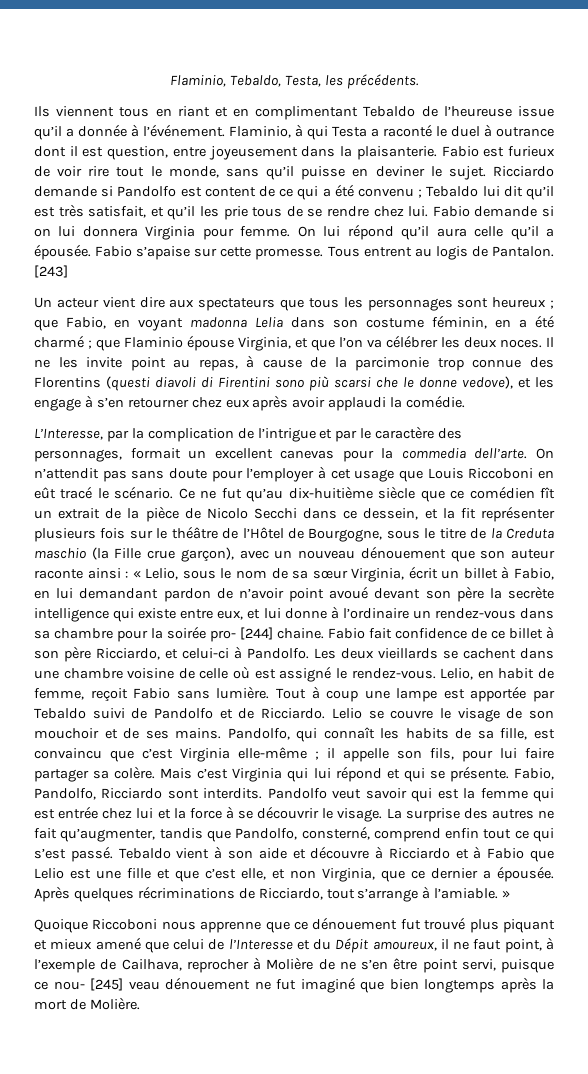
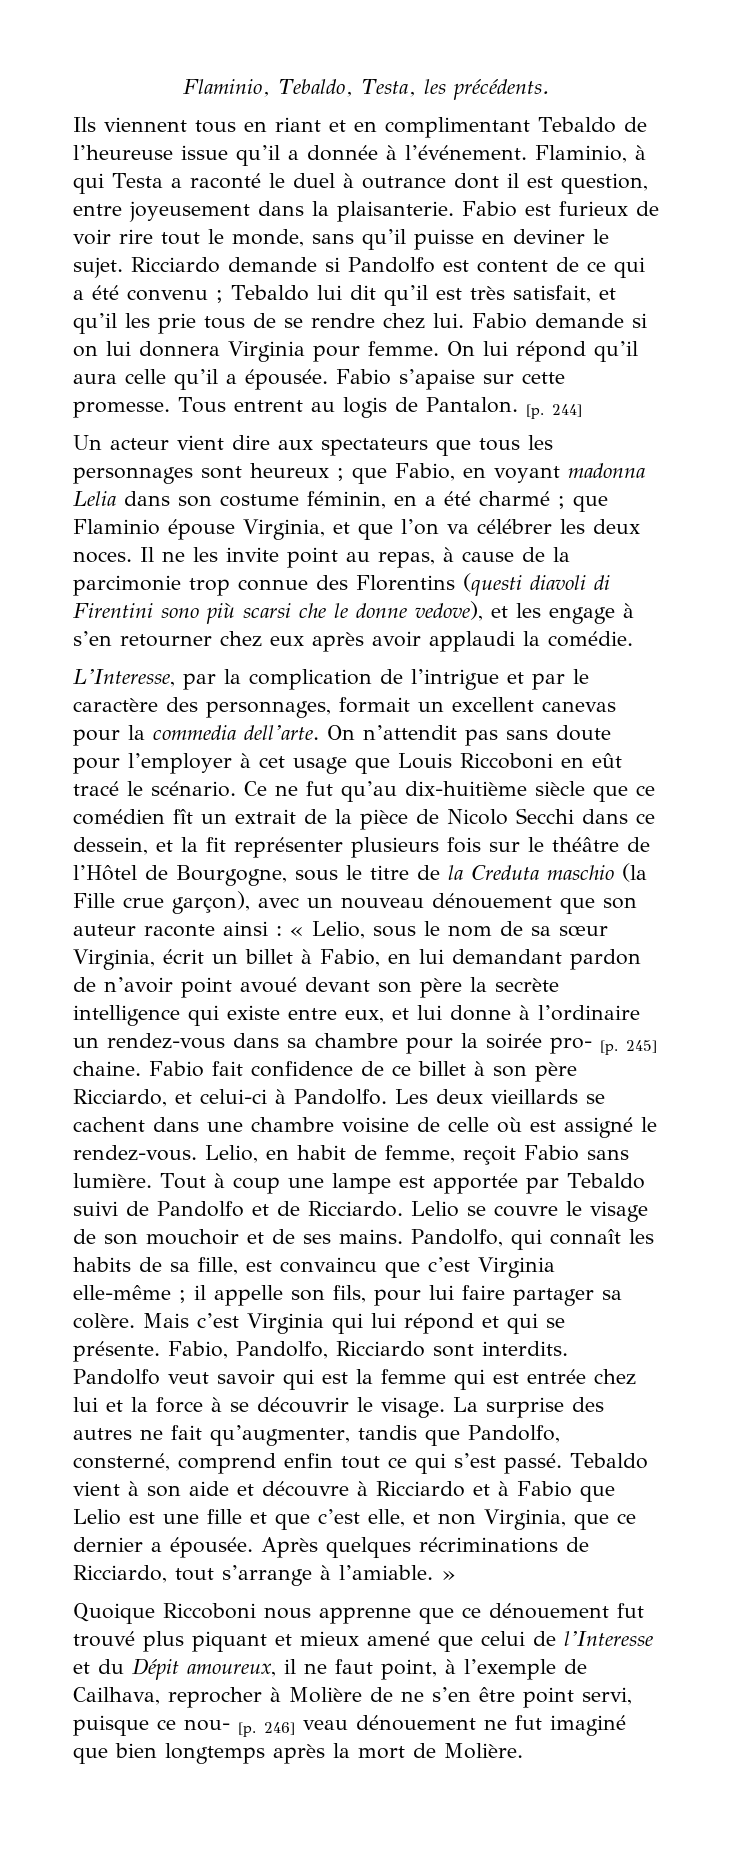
- [243]
+ [p. 244]
- « Lelio, sous le nom de sa sœur Virginia, écrit un billet à Fabio, en lui demandant pardon de n’avoir point avoué devant son père la secrète intelligence qui existe entre eux, et lui donne à l’ordinaire un rendez-vous dans sa chambre pour la soirée pro- [244] chaine.
+ « Lelio, sous le nom de sa sœur Virginia, écrit un billet à Fabio, en lui demandant pardon de n’avoir point avoué devant son père la secrète intelligence qui existe entre eux, et lui donne à l’ordinaire un rendez-vous dans sa chambre pour la soirée pro- [p. 245] chaine.
- Quoique Riccoboni nous apprenne que ce dénouement fut trouvé plus piquant et mieux amené que celui de l’Interesse et du Dépit amoureux, il ne faut point, à l’exemple de Cailhava, reprocher à Molière de ne s’en être point servi, puisque ce nou- [245] veau dénouement ne fut imaginé que bien longtemps après la mort de Molière.
+ Quoique Riccoboni nous apprenne que ce dénouement fut trouvé plus piquant et mieux amené que celui de l’Interesse et du Dépit amoureux, il ne faut point, à l’exemple de Cailhava, reprocher à Molière de ne s’en être point servi, puisque ce nou- [p. 246] veau dénouement ne fut imaginé que bien longtemps après la mort de Molière.

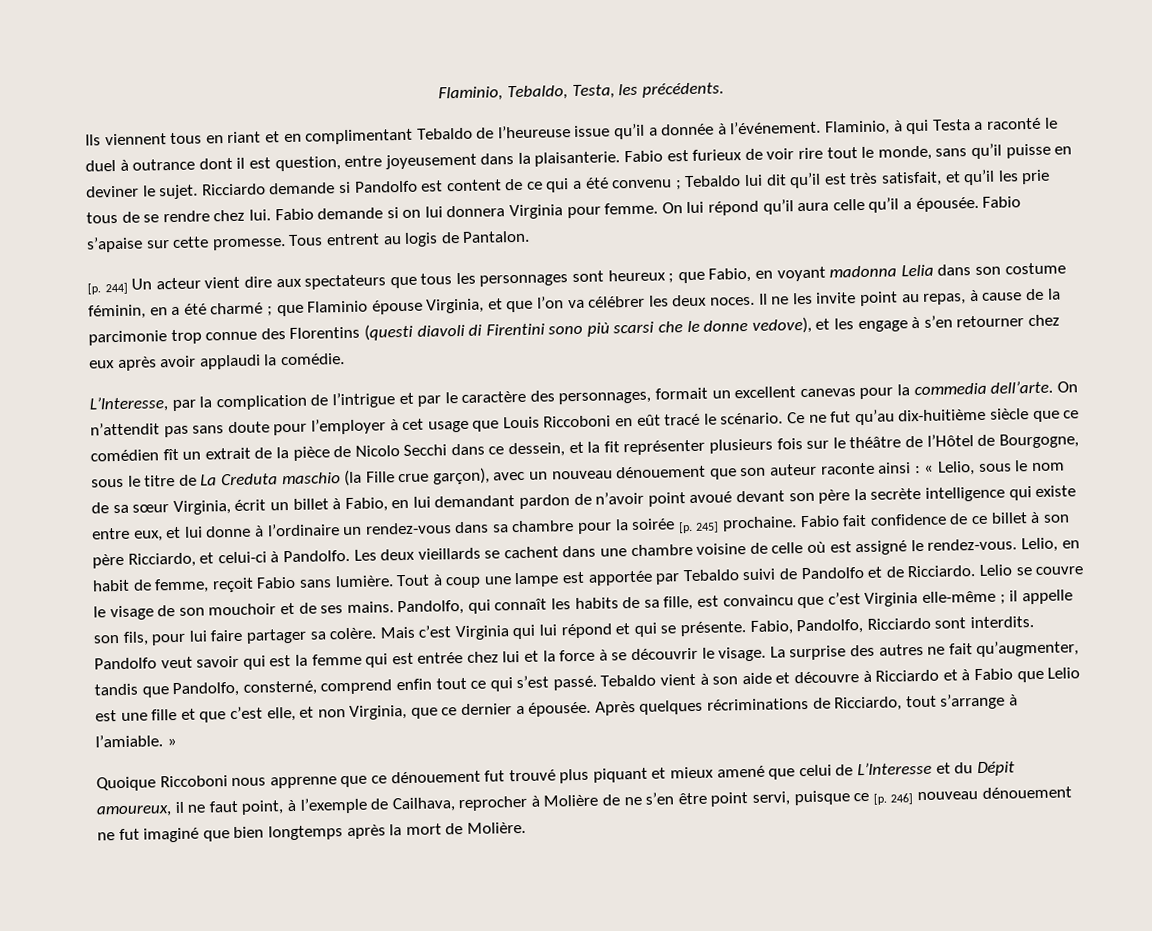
- Tous entrent au logis de Pantalon. [p. 244]
- Un acteur vient dire aux spectateurs que tous les personnages sont heureux ; que Fabio, en voyant madonna Lelia dans son costume féminin, en a été charmé ; que Flaminio épouse Virginia, et que l’on va célébrer les deux noces.
+ Tous entrent au logis de Pantalon.
+ [p. 244] Un acteur vient dire aux spectateurs que tous les personnages sont heureux ; que Fabio, en voyant madonna Lelia dans son costume féminin, en a été charmé ; que Flaminio épouse Virginia, et que l’on va célébrer les deux noces.
- Ce ne fut qu’au dix-huitième siècle que ce comédien fît un extrait de la pièce de Nicolo Secchi dans ce dessein, et la fit représenter plusieurs fois sur le théâtre de l’Hôtel de Bourgogne, sous le titre de la Creduta maschio (la Fille crue garçon), avec un nouveau dénouement que son auteur raconte ainsi :
+ Ce ne fut qu’au dix-huitième siècle que ce comédien fît un extrait de la pièce de Nicolo Secchi dans ce dessein, et la fit représenter plusieurs fois sur le théâtre de l’Hôtel de Bourgogne, sous le titre de La Creduta maschio (la Fille crue garçon), avec un nouveau dénouement que son auteur raconte ainsi :
- « Lelio, sous le nom de sa sœur Virginia, écrit un billet à Fabio, en lui demandant pardon de n’avoir point avoué devant son père la secrète intelligence qui existe entre eux, et lui donne à l’ordinaire un rendez-vous dans sa chambre pour la soirée pro- [p. 245] chaine.
+ « Lelio, sous le nom de sa sœur Virginia, écrit un billet à Fabio, en lui demandant pardon de n’avoir point avoué devant son père la secrète intelligence qui existe entre eux, et lui donne à l’ordinaire un rendez-vous dans sa chambre pour la soirée [p. 245] prochaine.
- Quoique Riccoboni nous apprenne que ce dénouement fut trouvé plus piquant et mieux amené que celui de l’Interesse et du Dépit amoureux, il ne faut point, à l’exemple de Cailhava, reprocher à Molière de ne s’en être point servi, puisque ce nou- [p. 246] veau dénouement ne fut imaginé que bien longtemps après la mort de Molière.
+ Quoique Riccoboni nous apprenne que ce dénouement fut trouvé plus piquant et mieux amené que celui de L’Interesse et du Dépit amoureux, il ne faut point, à l’exemple de Cailhava, reprocher à Molière de ne s’en être point servi, puisque ce [p. 246] nouveau dénouement ne fut imaginé que bien longtemps après la mort de Molière.

